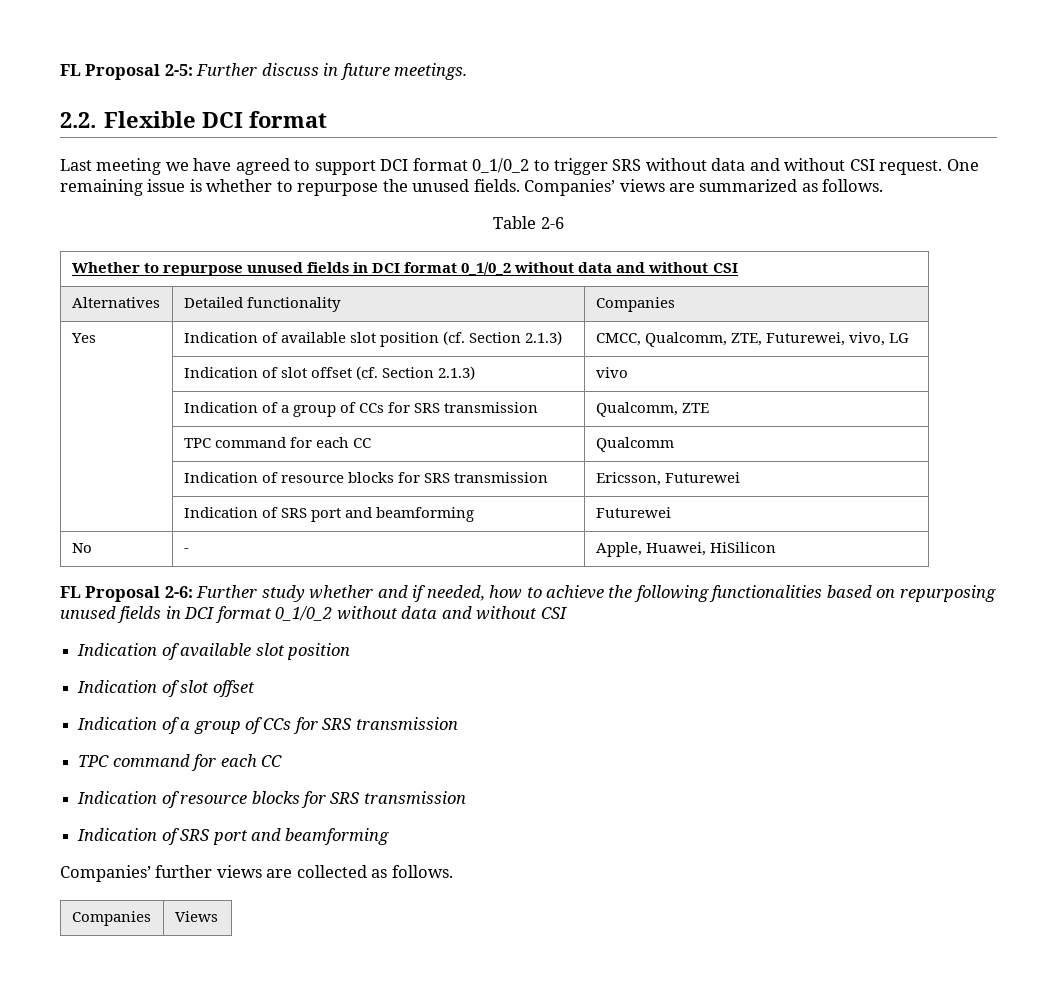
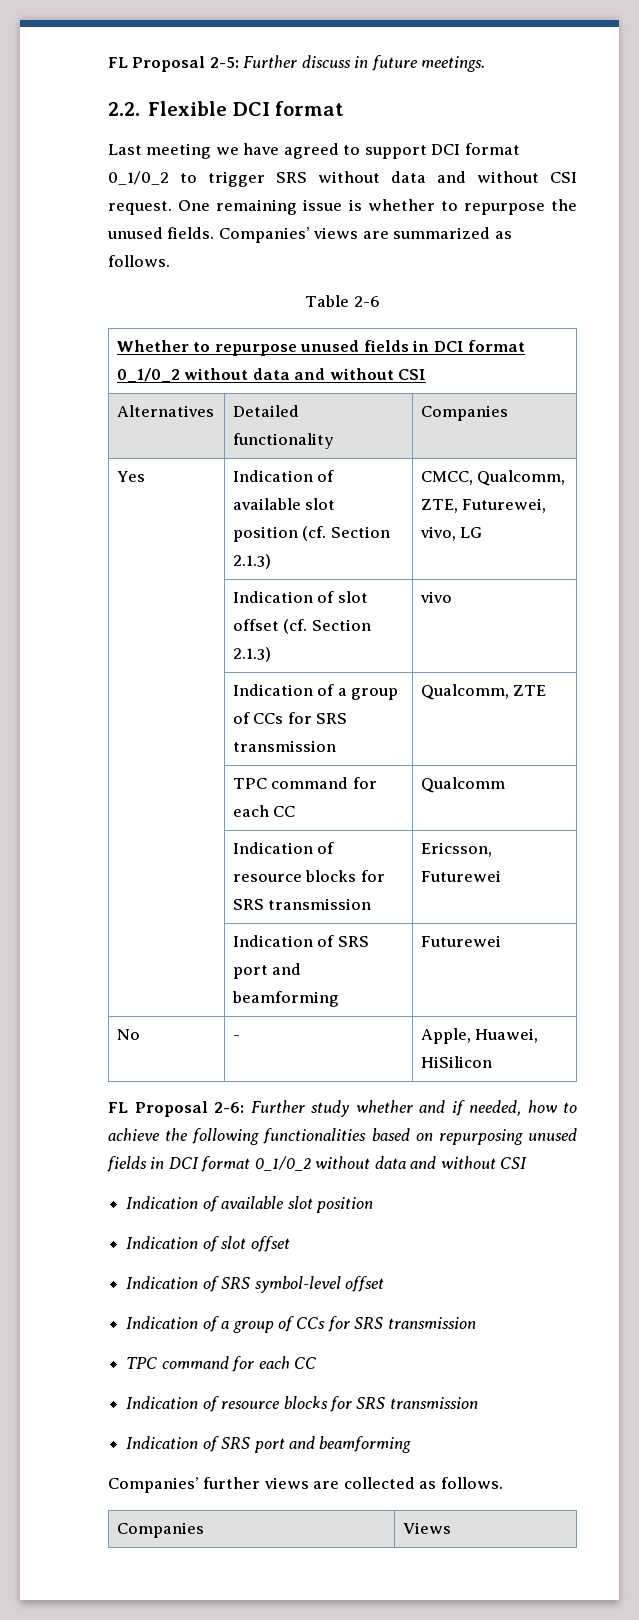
+ Indication of SRS symbol-level offset

